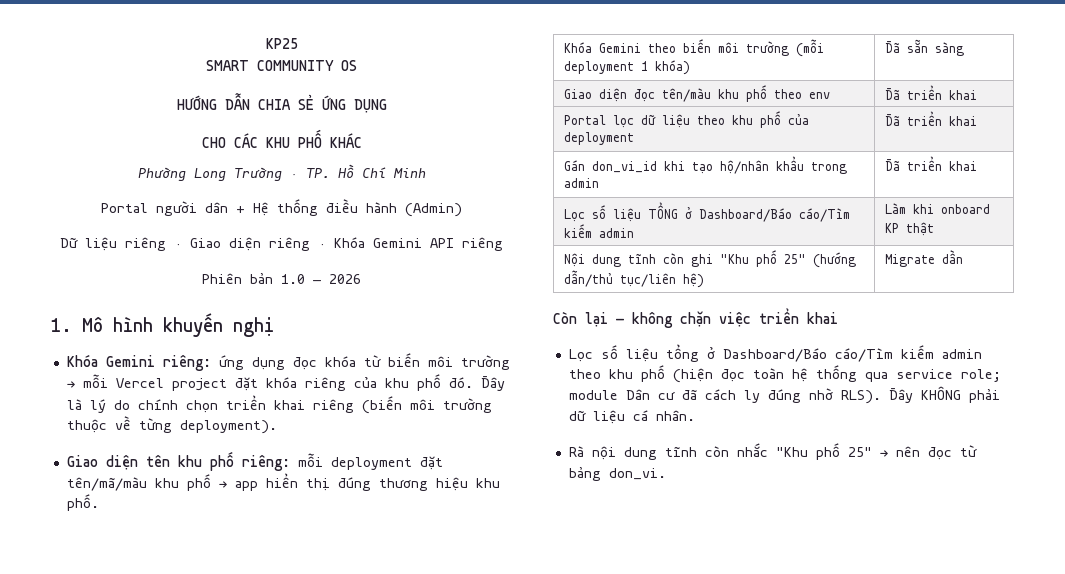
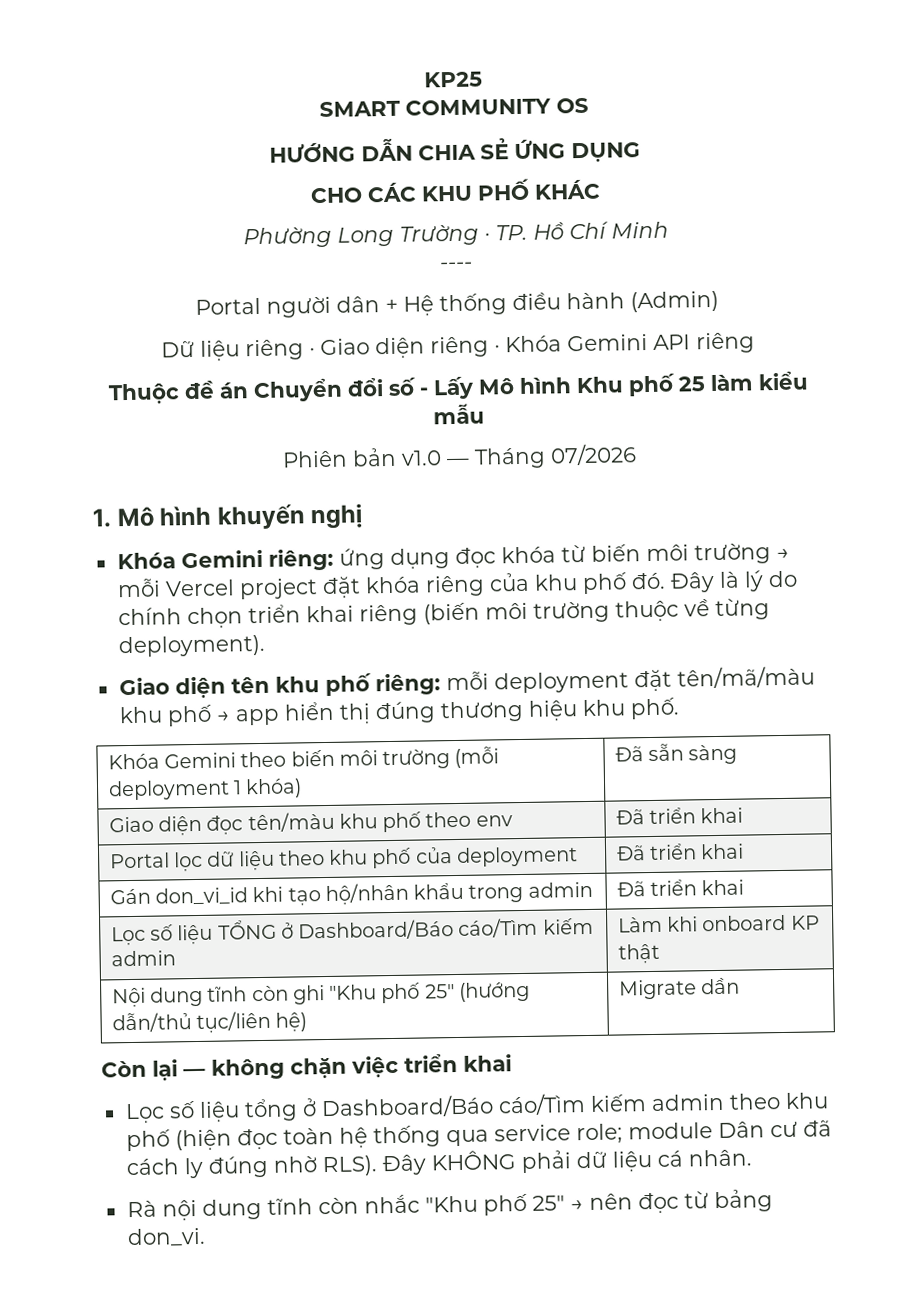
+ ----
- Phiên bản 1.0 — 2026
+ Thuộc đề án Chuyển đổi số - Lấy Mô hình Khu phố 25 làm kiểu mẫu
+ Phiên bản v1.0 — Tháng 07/2026

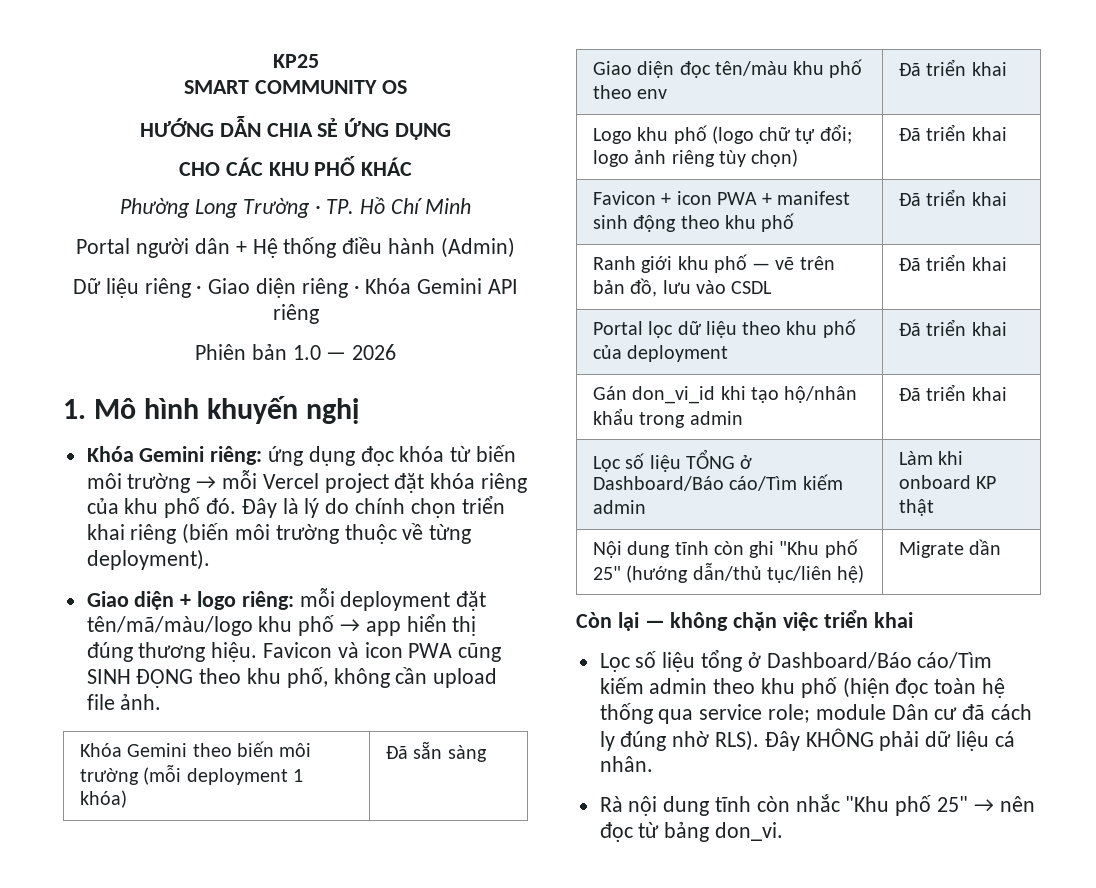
- ----
- Thuộc đề án Chuyển đổi số - Lấy Mô hình Khu phố 25 làm kiểu mẫu
- Phiên bản v1.0 — Tháng 07/2026
+ Phiên bản 1.0 — 2026
- Giao diện tên khu phố riêng: mỗi deployment đặt tên/mã/màu khu phố → app hiển thị đúng thương hiệu khu phố.
+ Giao diện + logo riêng: mỗi deployment đặt tên/mã/màu/logo khu phố → app hiển thị đúng thương hiệu. Favicon và icon PWA cũng SINH ĐỘNG theo khu phố, không cần upload file ảnh.
+ Logo khu phố (logo chữ tự đổi; logo ảnh riêng tùy chọn) | Đã triển khai
+ Favicon + icon PWA + manifest sinh động theo khu phố | Đã triển khai
+ Ranh giới khu phố — vẽ trên bản đồ, lưu vào CSDL | Đã triển khai

